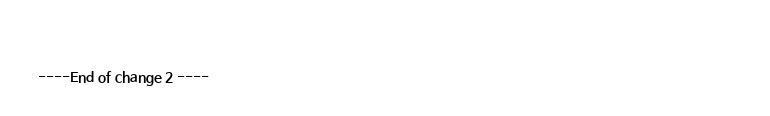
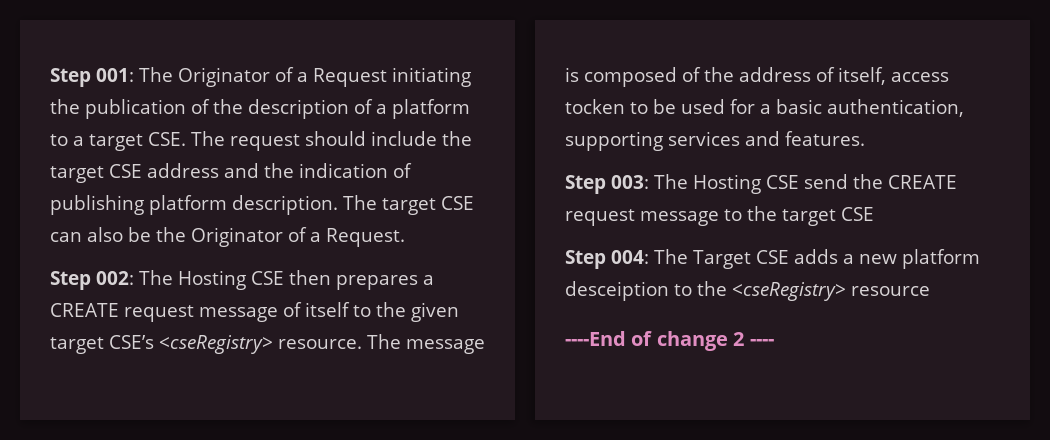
+ Step 001: The Originator of a Request initiating the publication of the description of a platform to a target CSE. The request should include the target CSE address and the indication of publishing platform description. The target CSE can also be the Originator of a Request.
+ Step 002: The Hosting CSE then prepares a CREATE request message of itself to the given target CSE’s <cseRegistry> resource. The message is composed of the address of itself, access tocken to be used for a basic authentication, supporting services and features.
+ Step 003: The Hosting CSE send the CREATE request message to the target CSE
+ Step 004: The Target CSE adds a new platform desceiption to the <cseRegistry> resource

